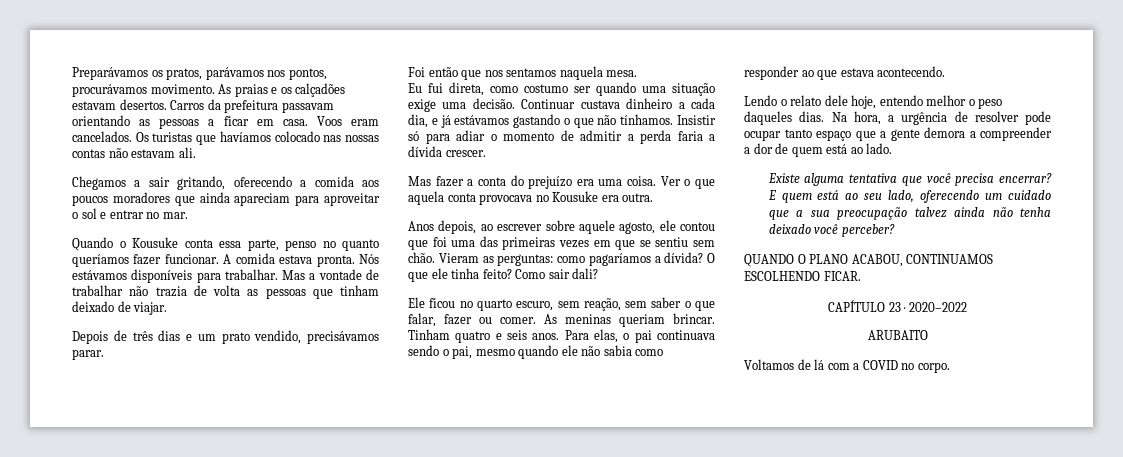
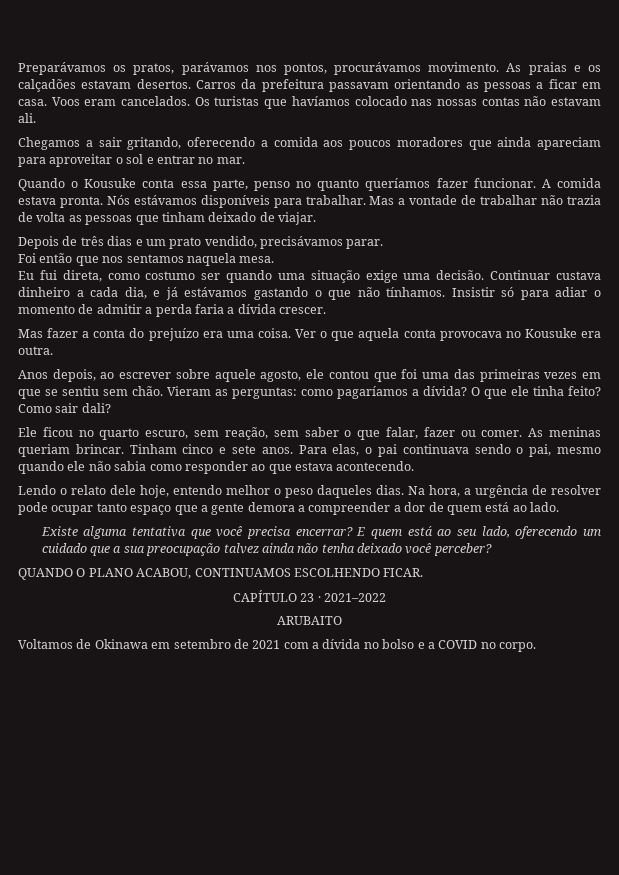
- Tinham quatro e seis anos.
+ Tinham cinco e sete anos.
- CAPÍTULO 23 · 2020–2022
+ CAPÍTULO 23 · 2021–2022
- Voltamos de lá com a COVID no corpo.
+ Voltamos de Okinawa em setembro de 2021 com a dívida no bolso e a COVID no corpo.

